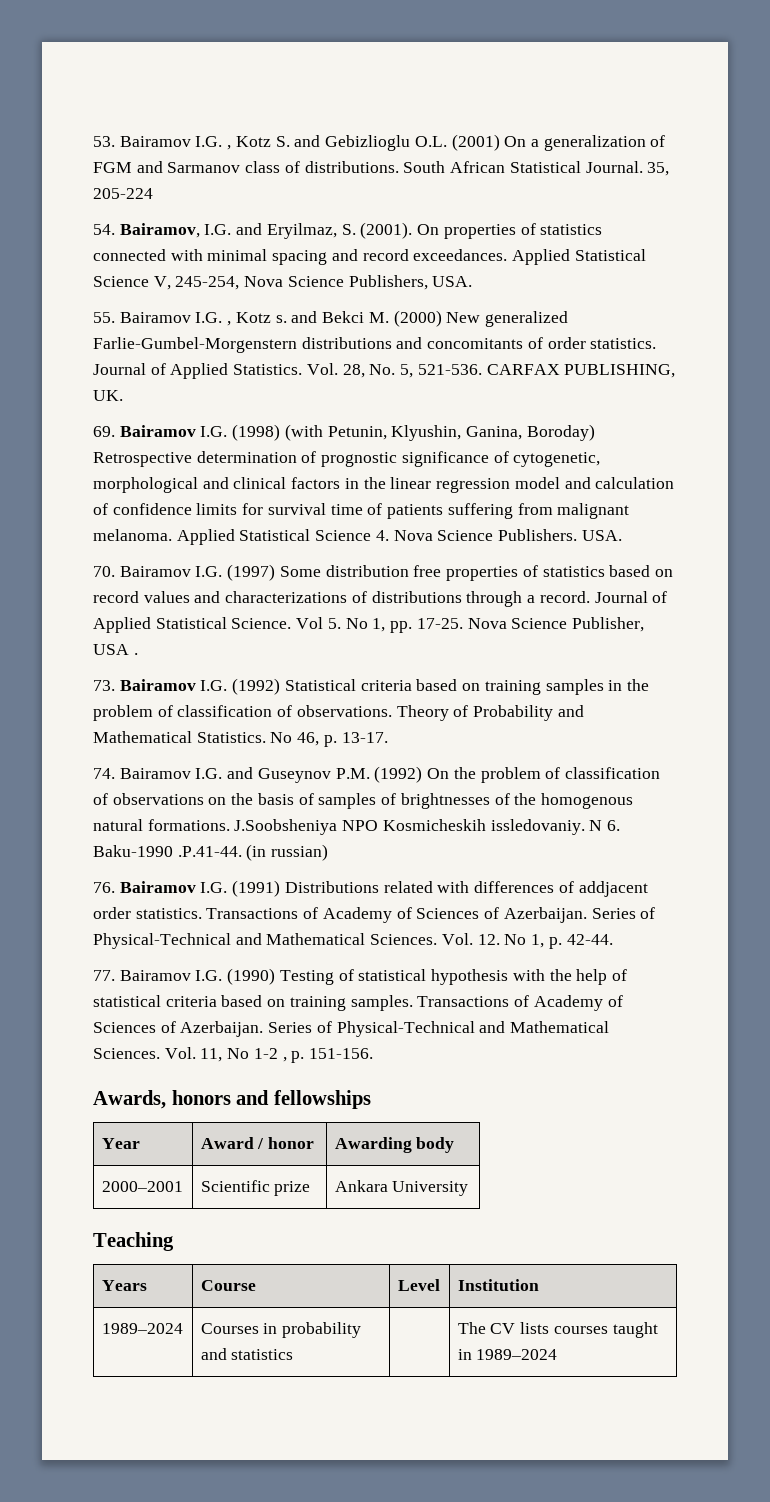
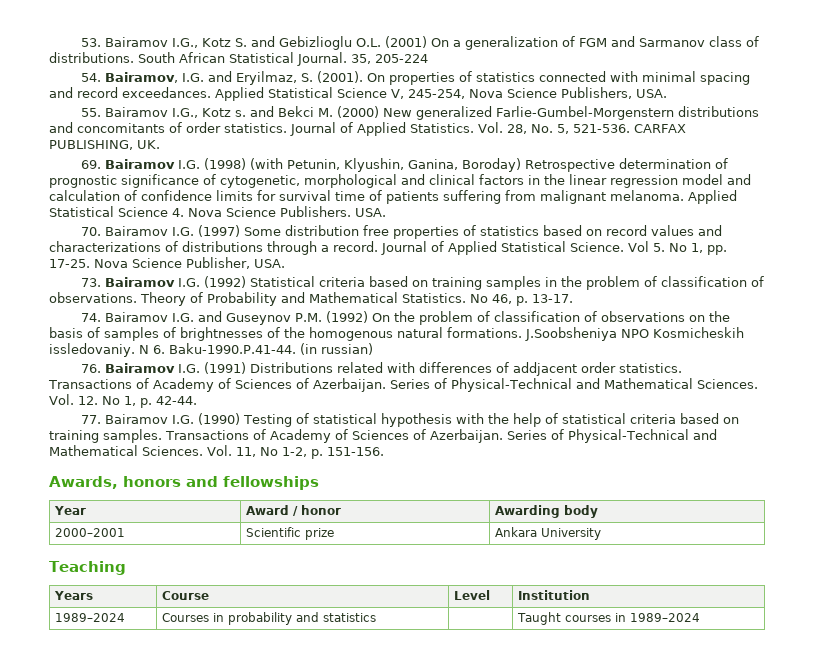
- 53. Bairamov I.G. , Kotz S. and Gebizlioglu O.L. (2001) On a generalization of FGM and Sarmanov class of distributions.
+ 53. Bairamov I.G., Kotz S. and Gebizlioglu O.L. (2001) On a generalization of FGM and Sarmanov class of distributions.
- 55. Bairamov I.G. , Kotz s. and Bekci M. (2000) New generalized Farlie-Gumbel-Morgenstern distributions and concomitants of order statistics.
+ 55. Bairamov I.G., Kotz s. and Bekci M. (2000) New generalized Farlie-Gumbel-Morgenstern distributions and concomitants of order statistics.
- Nova Science Publisher, USA .
+ Nova Science Publisher, USA.
- N 6. Baku-1990 .P.41-44. (in russian)
+ N 6. Baku-1990.P.41-44. (in russian)
- Vol. 11, No 1-2 , p. 151-156.
+ Vol. 11, No 1-2, p. 151-156.
- 1989–2024 | Courses in probability and statistics | | The CV lists courses taught in 1989–2024
+ 1989–2024 | Courses in probability and statistics | | Taught courses in 1989–2024

